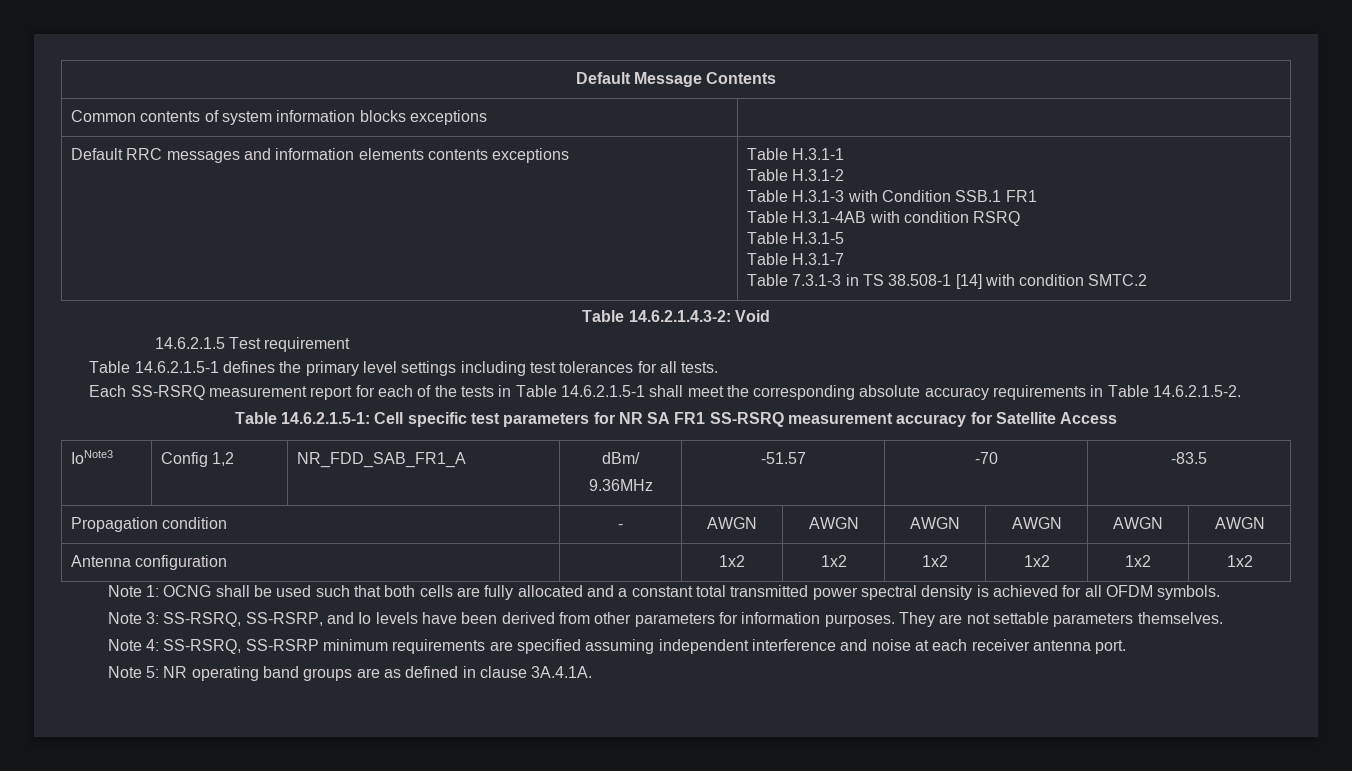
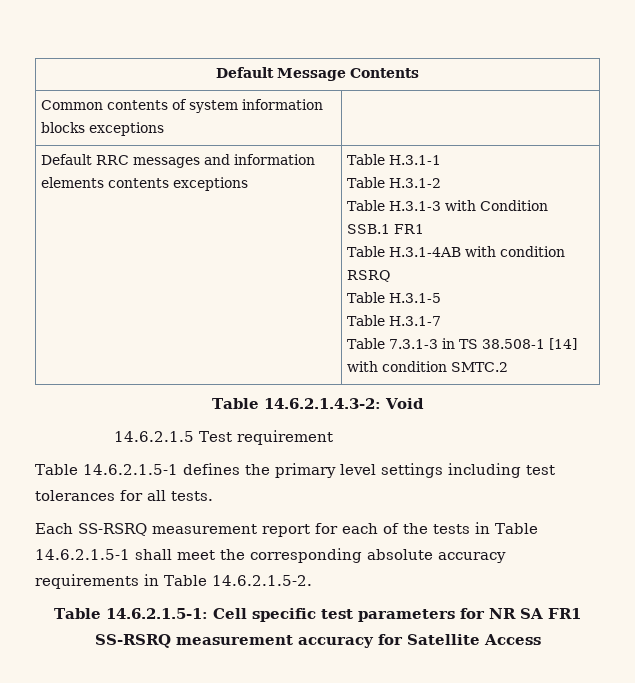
- IoNote3 | Config 1,2 | NR_FDD_SAB_FR1_A | dBm/
- 9.36MHz | -51.57 | -70 | -83.5
- Propagation condition | - | AWGN | AWGN | AWGN | AWGN | AWGN | AWGN
- Antenna configuration | | 1x2 | 1x2 | 1x2 | 1x2 | 1x2 | 1x2
- Note 1: OCNG shall be used such that both cells are fully allocated and a constant total transmitted power spectral density is achieved for all OFDM symbols.
- Note 3: SS-RSRQ, SS-RSRP, and Io levels have been derived from other parameters for information purposes. They are not settable parameters themselves.
- Note 4: SS-RSRQ, SS-RSRP minimum requirements are specified assuming independent interference and noise at each receiver antenna port.
- Note 5: NR operating band groups are as defined in clause 3A.4.1A.

